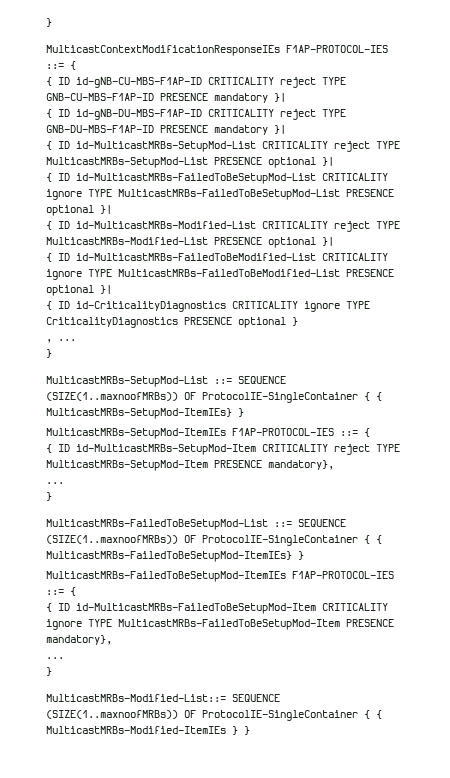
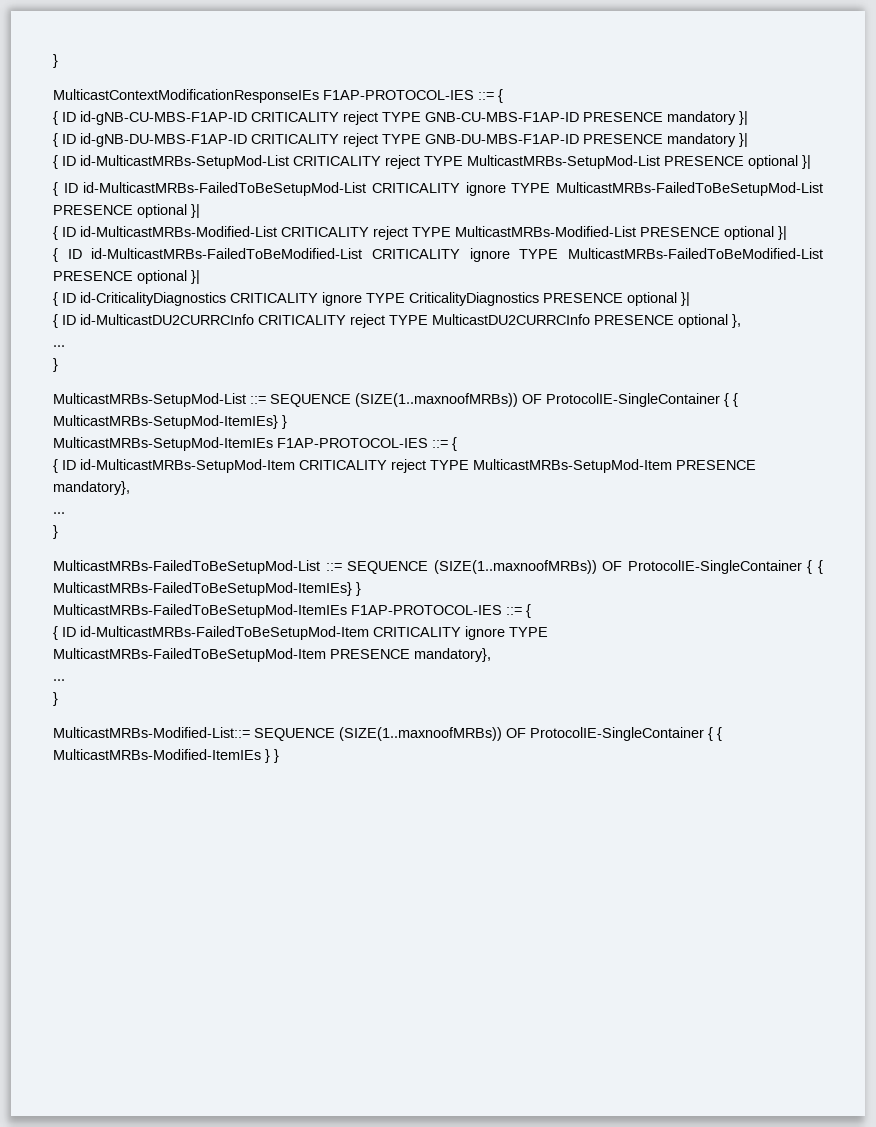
- { ID id-CriticalityDiagnostics CRITICALITY ignore TYPE CriticalityDiagnostics PRESENCE optional }
- , ...
+ { ID id-CriticalityDiagnostics CRITICALITY ignore TYPE CriticalityDiagnostics PRESENCE optional }|
+ { ID id-MulticastDU2CURRCInfo CRITICALITY reject TYPE MulticastDU2CURRCInfo PRESENCE optional },
+ ...

